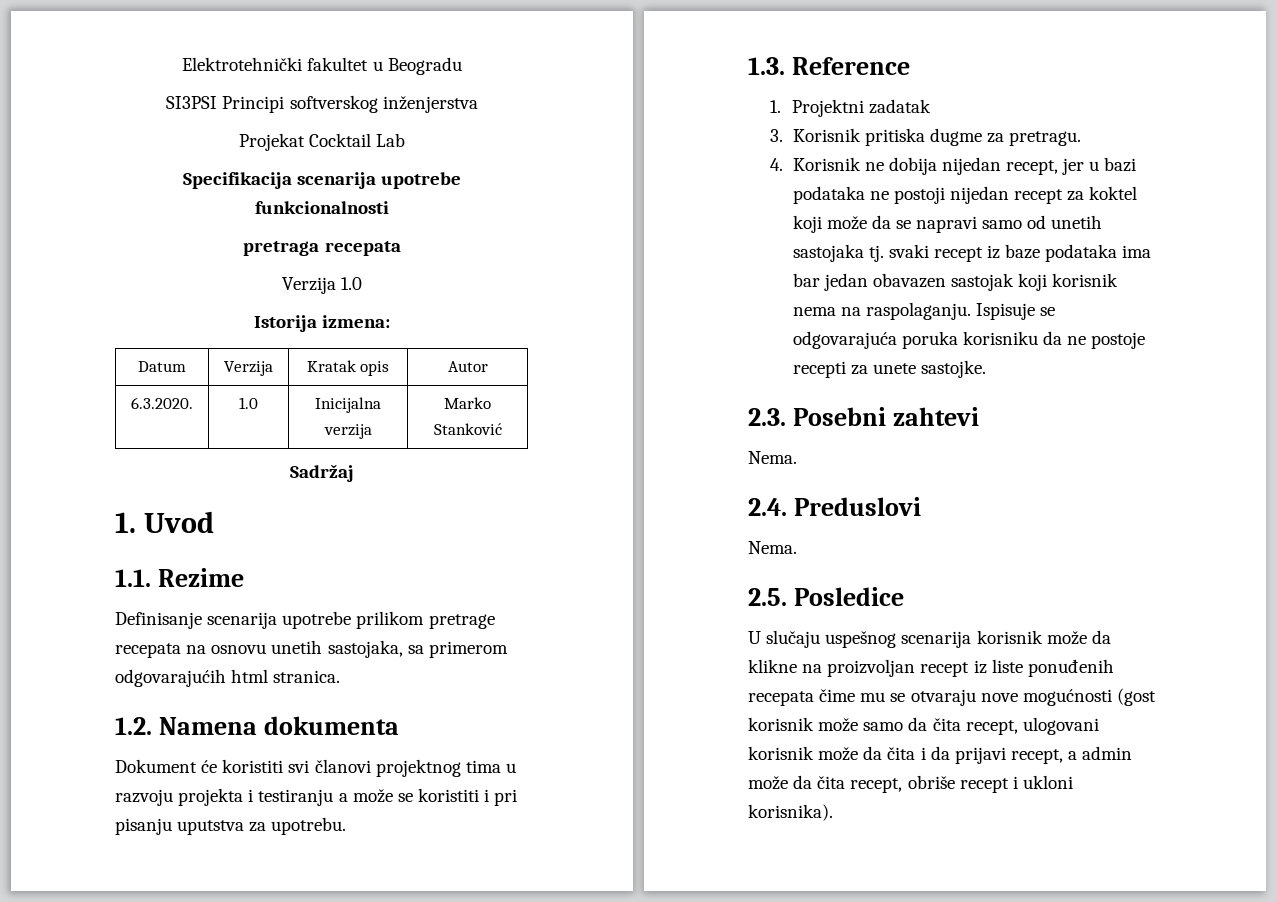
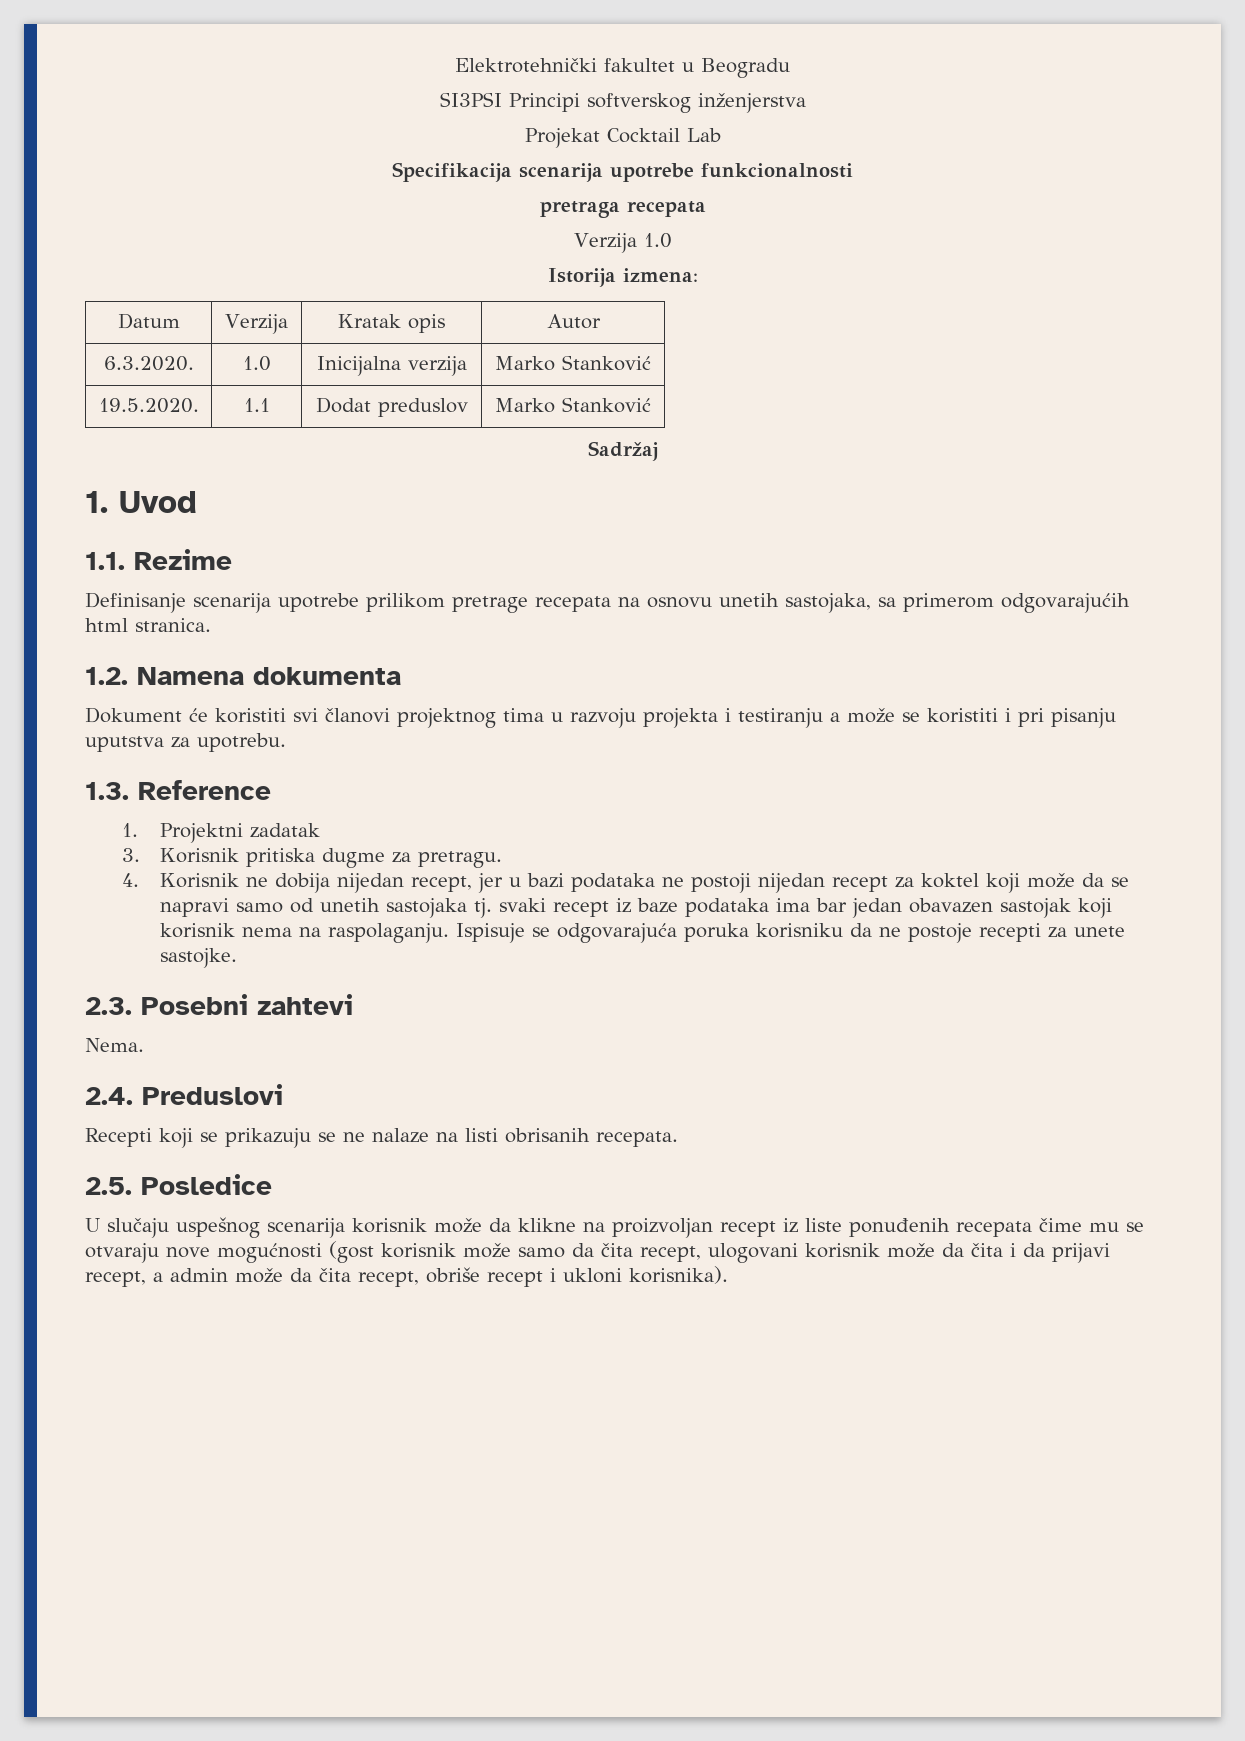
+ 19.5.2020. | 1.1 | Dodat preduslov | Marko Stanković
  2.4. Preduslovi
- Nema.
+ Recepti koji se prikazuju se ne nalaze na listi obrisanih recepata.

